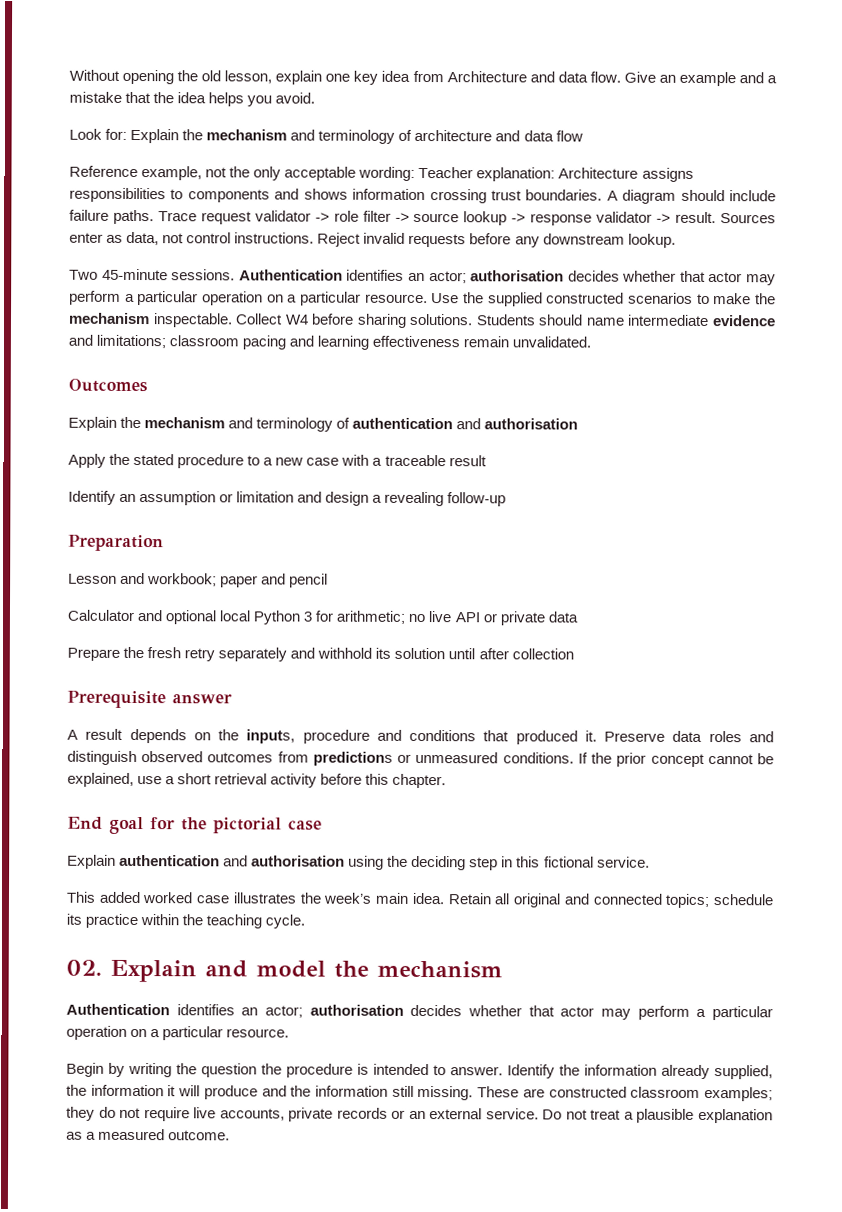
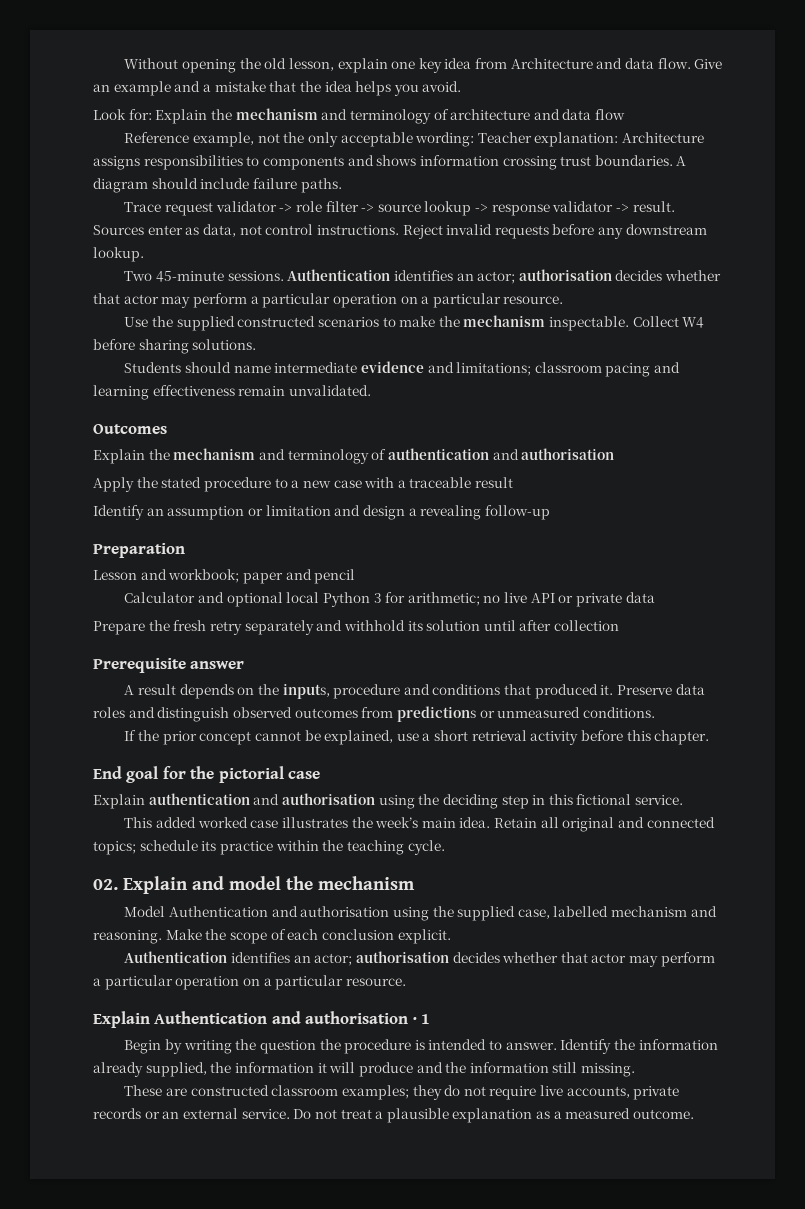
- A diagram should include failure paths. Trace request validator -> role filter -> source lookup -> response validator -> result.
+ A diagram should include failure paths.
+ Trace request validator -> role filter -> source lookup -> response validator -> result.
- Two 45-minute sessions. Authentication identifies an actor; authorisation decides whether that actor may perform a particular operation on a particular resource. Use the supplied constructed scenarios to make the mechanism inspectable.
+ Two 45-minute sessions. Authentication identifies an actor; authorisation decides whether that actor may perform a particular operation on a particular resource.
+ Use the supplied constructed scenarios to make the mechanism inspectable.
- Collect W4 before sharing solutions. Students should name intermediate evidence and limitations; classroom pacing and learning effectiveness remain unvalidated.
+ Collect W4 before sharing solutions.
+ Students should name intermediate evidence and limitations; classroom pacing and learning effectiveness remain unvalidated.
- Preserve data roles and distinguish observed outcomes from predictions or unmeasured conditions. If the prior concept cannot be explained, use a short retrieval activity before this chapter.
+ Preserve data roles and distinguish observed outcomes from predictions or unmeasured conditions.
+ If the prior concept cannot be explained, use a short retrieval activity before this chapter.
+ Model Authentication and authorisation using the supplied case, labelled mechanism and reasoning. Make the scope of each conclusion explicit.
+ Explain Authentication and authorisation · 1
- Identify the information already supplied, the information it will produce and the information still missing. These are constructed classroom examples; they do not require live accounts, private records or an external service.
+ Identify the information already supplied, the information it will produce and the information still missing.
+ These are constructed classroom examples; they do not require live accounts, private records or an external service.

